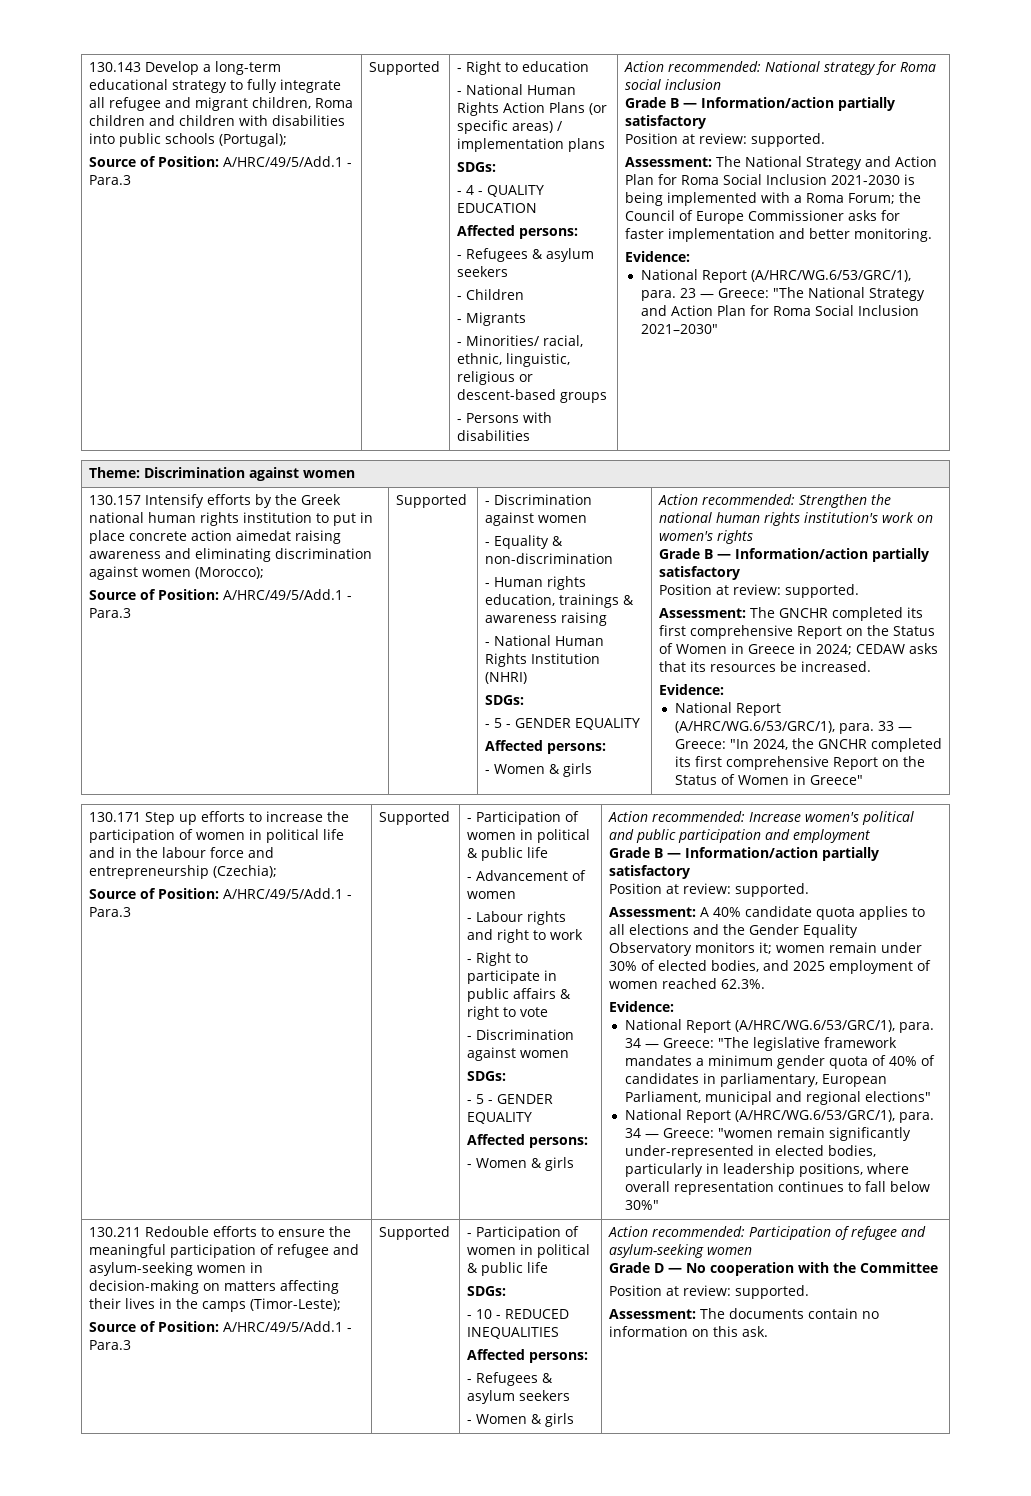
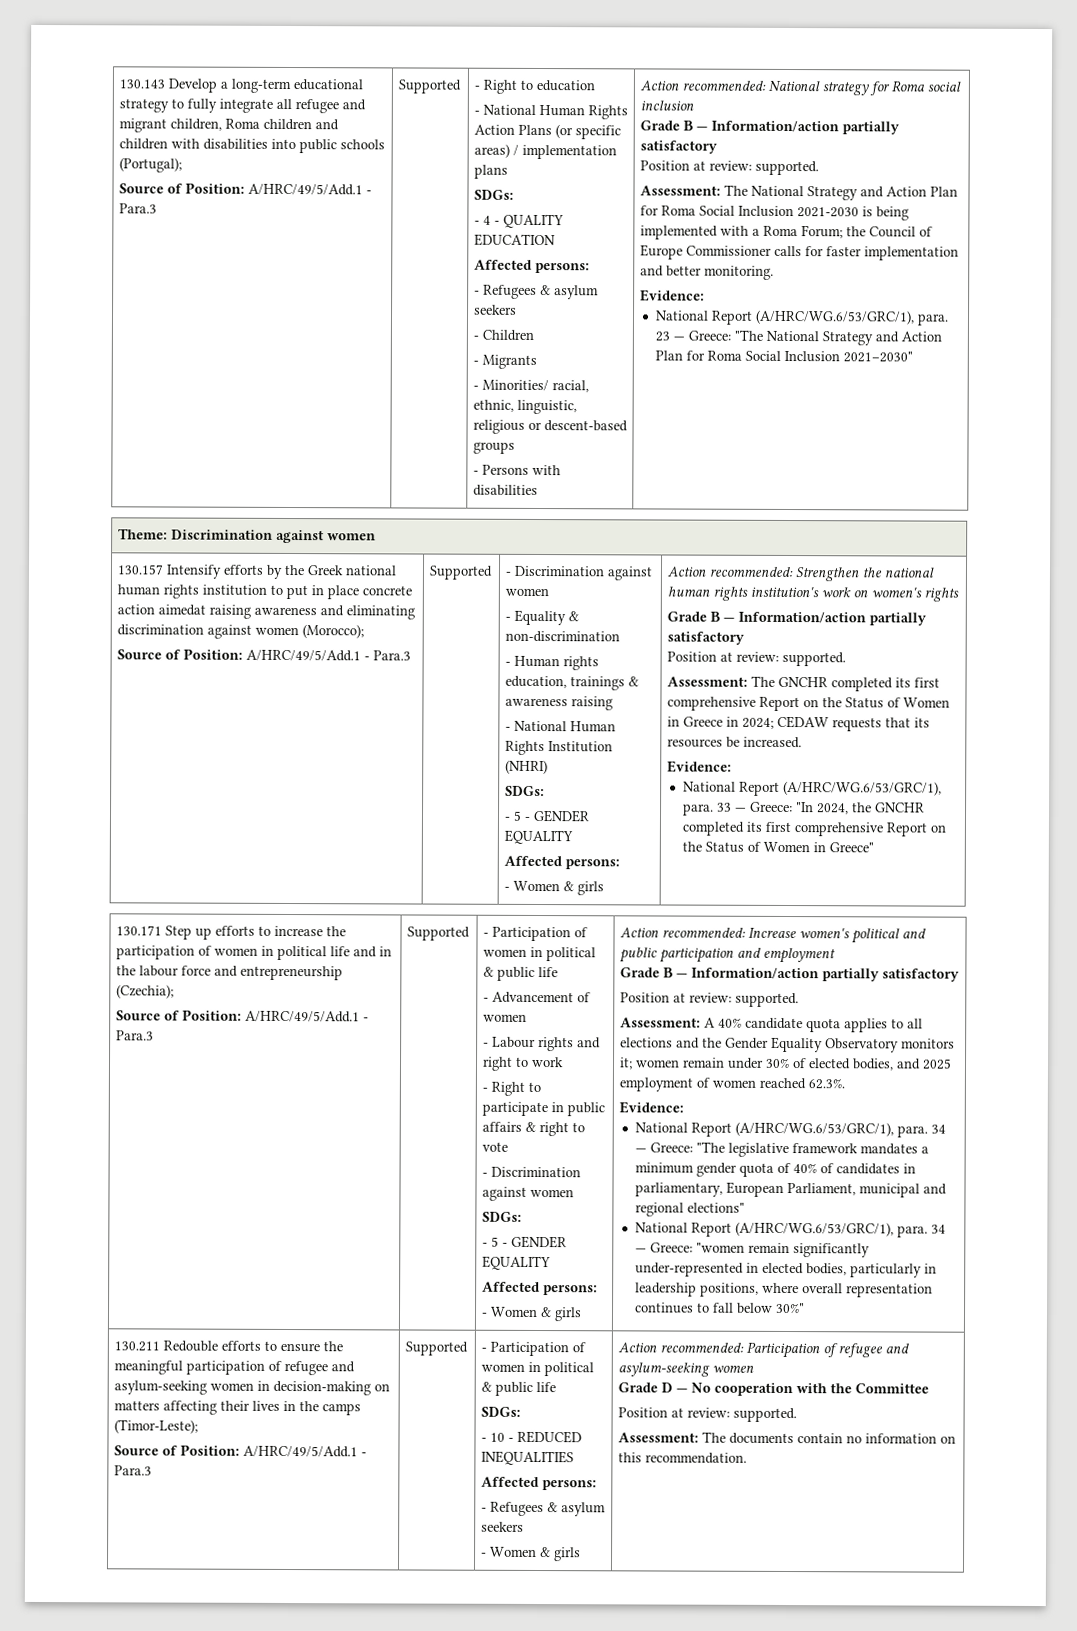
- Assessment: The National Strategy and Action Plan for Roma Social Inclusion 2021-2030 is being implemented with a Roma Forum; the Council of Europe Commissioner asks for faster implementation and better monitoring.
+ Assessment: The National Strategy and Action Plan for Roma Social Inclusion 2021-2030 is being implemented with a Roma Forum; the Council of Europe Commissioner calls for faster implementation and better monitoring.
- Assessment: The GNCHR completed its first comprehensive Report on the Status of Women in Greece in 2024; CEDAW asks that its resources be increased.
+ Assessment: The GNCHR completed its first comprehensive Report on the Status of Women in Greece in 2024; CEDAW requests that its resources be increased.
- Assessment: The documents contain no information on this ask.
+ Assessment: The documents contain no information on this recommendation.

